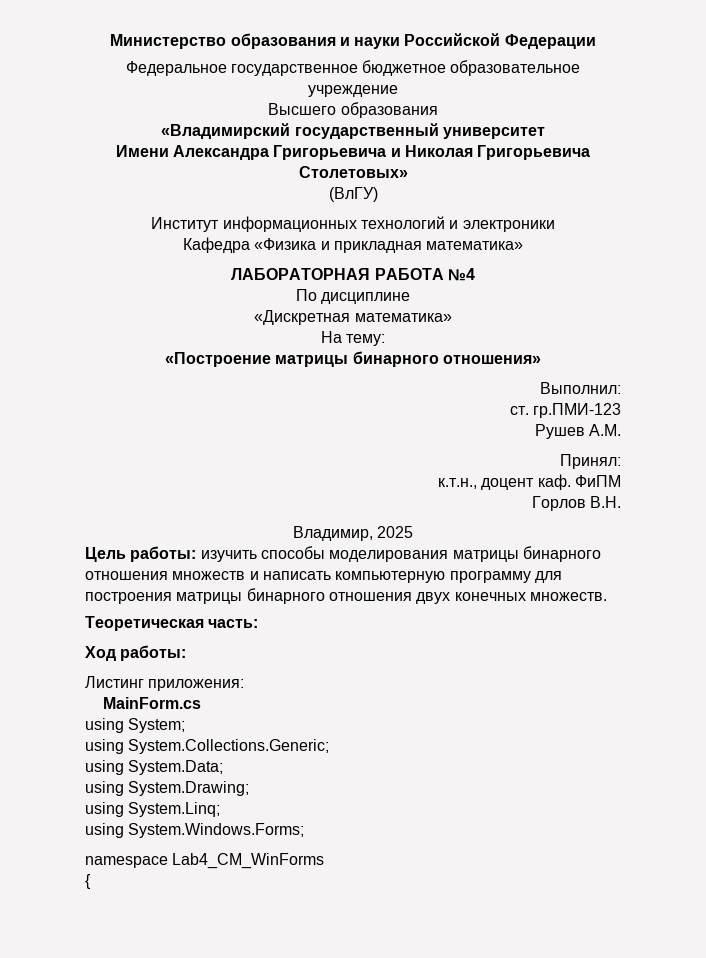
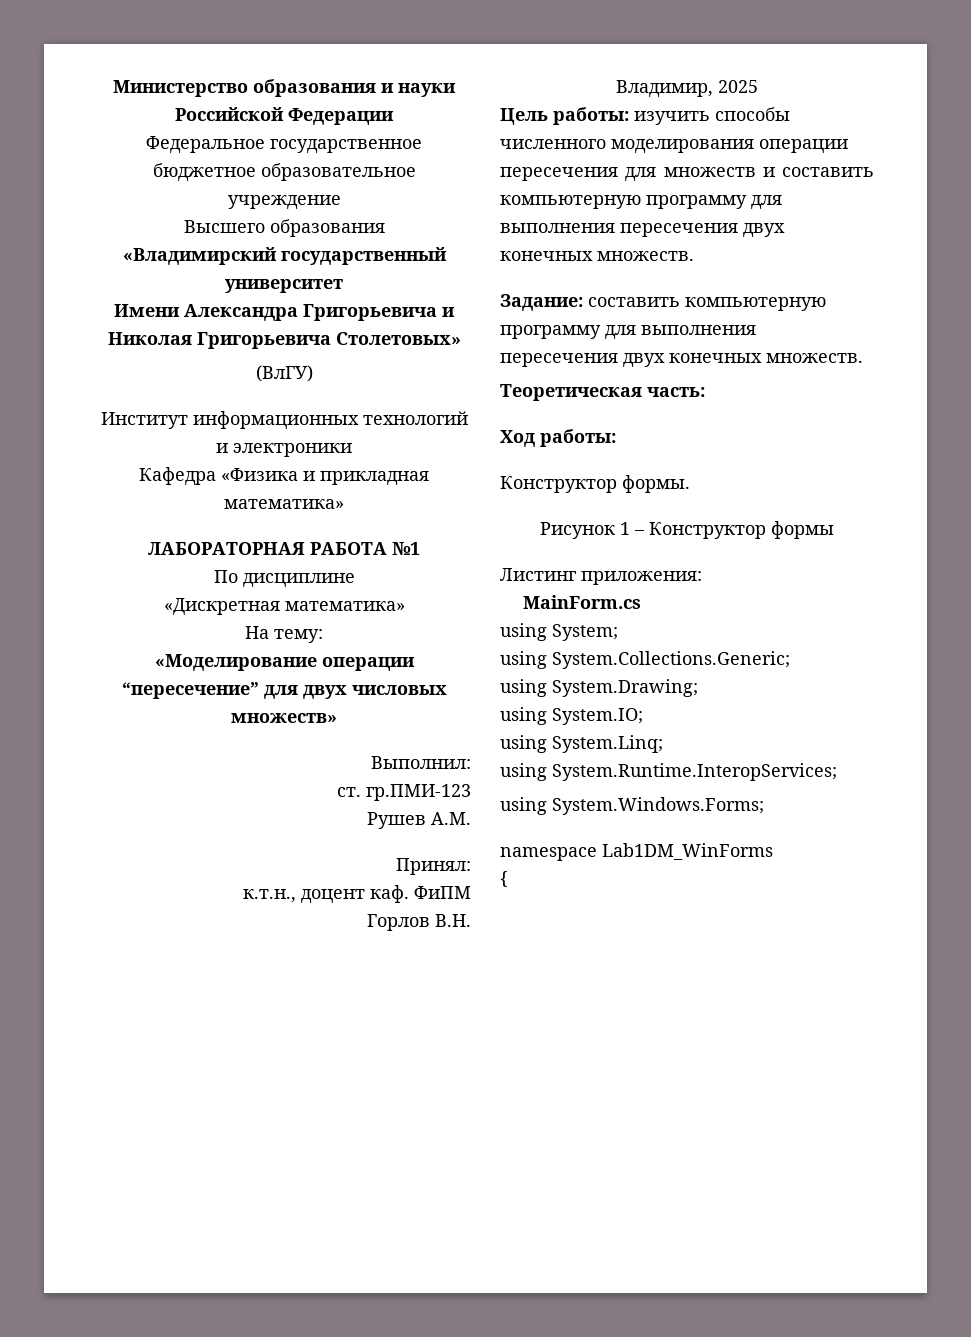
- ЛАБОРАТОРНАЯ РАБОТА №4
+ ЛАБОРАТОРНАЯ РАБОТА №1
- «Построение матрицы бинарного отношения»
+ «Моделирование операции “пересечение” для двух числовых множеств»
- Цель работы: изучить способы моделирования матрицы бинарного отношения множеств и написать компьютерную программу для построения матрицы бинарного отношения двух конечных множеств.
+ Цель работы: изучить способы численного моделирования операции пересечения для множеств и составить компьютерную программу для выполнения пересечения двух конечных множеств.
+ Задание: составить компьютерную программу для выполнения пересечения двух конечных множеств.
+ Конструктор формы.
+ Рисунок 1 – Конструктор формы
- using System.Data;
  using System.Drawing;
+ using System.IO;
+ using System.Runtime.InteropServices;
- namespace Lab4_CM_WinForms
+ namespace Lab1DM_WinForms

